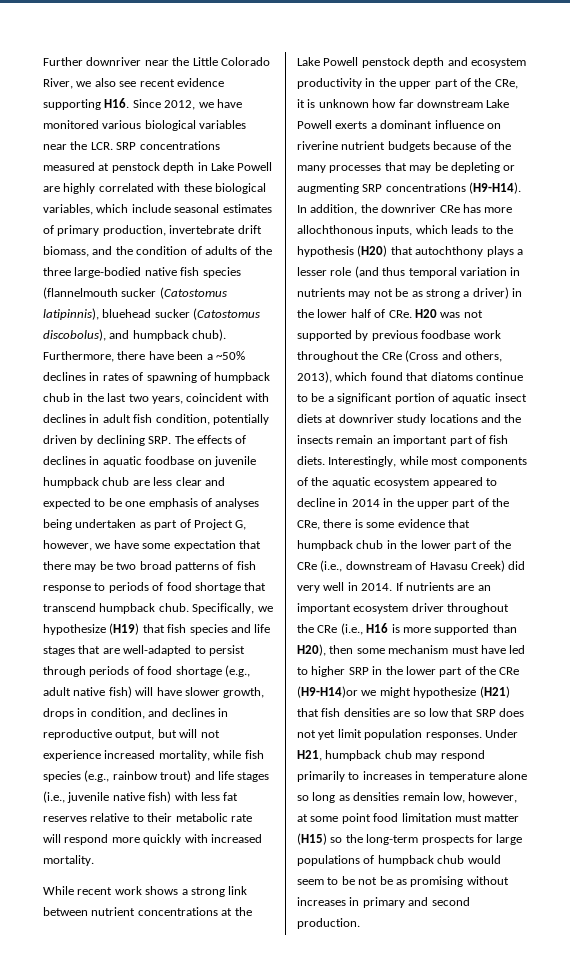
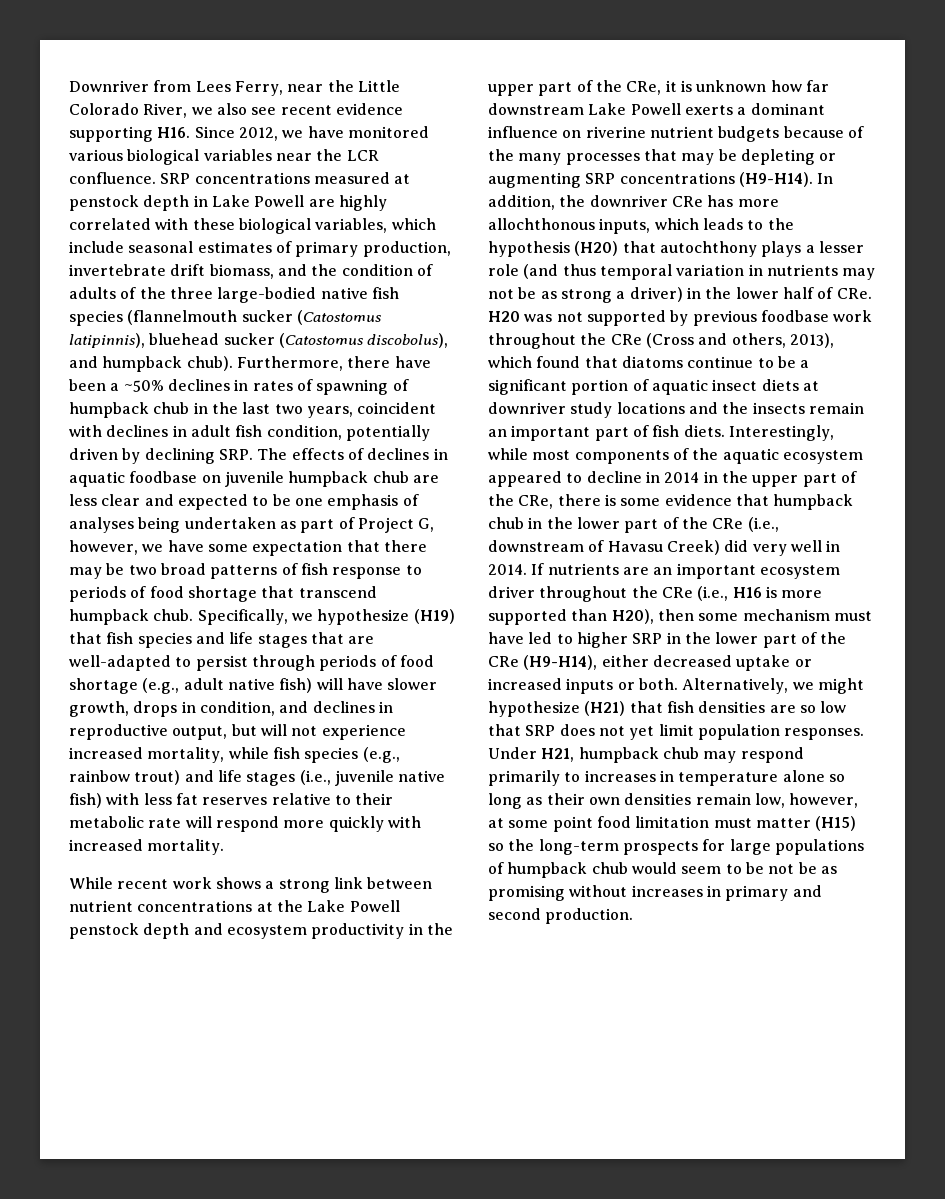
- Further downriver near the Little Colorado River, we also see recent evidence supporting H16. Since 2012, we have monitored various biological variables near the LCR. SRP concentrations measured at penstock depth in Lake Powell are highly correlated with these biological variables, which include seasonal estimates of primary production, invertebrate drift biomass, and the condition of adults of the three large-bodied native fish species (flannelmouth sucker (Catostomus latipinnis), bluehead sucker (Catostomus discobolus), and humpback chub).
+ Downriver from Lees Ferry, near the Little Colorado River, we also see recent evidence supporting H16. Since 2012, we have monitored various biological variables near the LCR confluence. SRP concentrations measured at penstock depth in Lake Powell are highly correlated with these biological variables, which include seasonal estimates of primary production, invertebrate drift biomass, and the condition of adults of the three large-bodied native fish species (flannelmouth sucker (Catostomus latipinnis), bluehead sucker (Catostomus discobolus), and humpback chub).
- If nutrients are an important ecosystem driver throughout the CRe (i.e., H16 is more supported than H20), then some mechanism must have led to higher SRP in the lower part of the CRe (H9-H14)or we might hypothesize (H21) that fish densities are so low that SRP does not yet limit population responses.
+ If nutrients are an important ecosystem driver throughout the CRe (i.e., H16 is more supported than H20), then some mechanism must have led to higher SRP in the lower part of the CRe (H9-H14), either decreased uptake or increased inputs or both. Alternatively, we might hypothesize (H21) that fish densities are so low that SRP does not yet limit population responses.
- Under H21, humpback chub may respond primarily to increases in temperature alone so long as densities remain low, however, at some point food limitation must matter (H15) so the long-term prospects for large populations of humpback chub would seem to be not be as promising without increases in primary and second production.
+ Under H21, humpback chub may respond primarily to increases in temperature alone so long as their own densities remain low, however, at some point food limitation must matter (H15) so the long-term prospects for large populations of humpback chub would seem to be not be as promising without increases in primary and second production.

